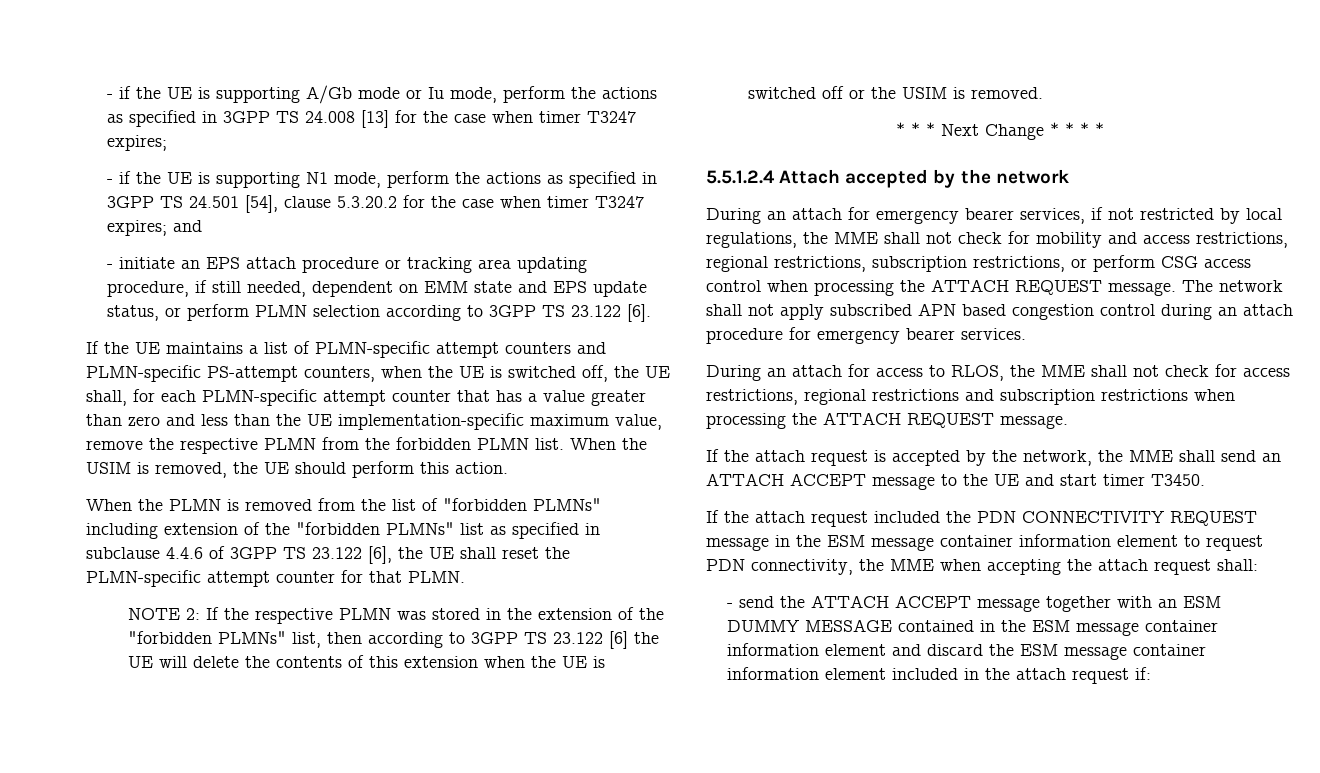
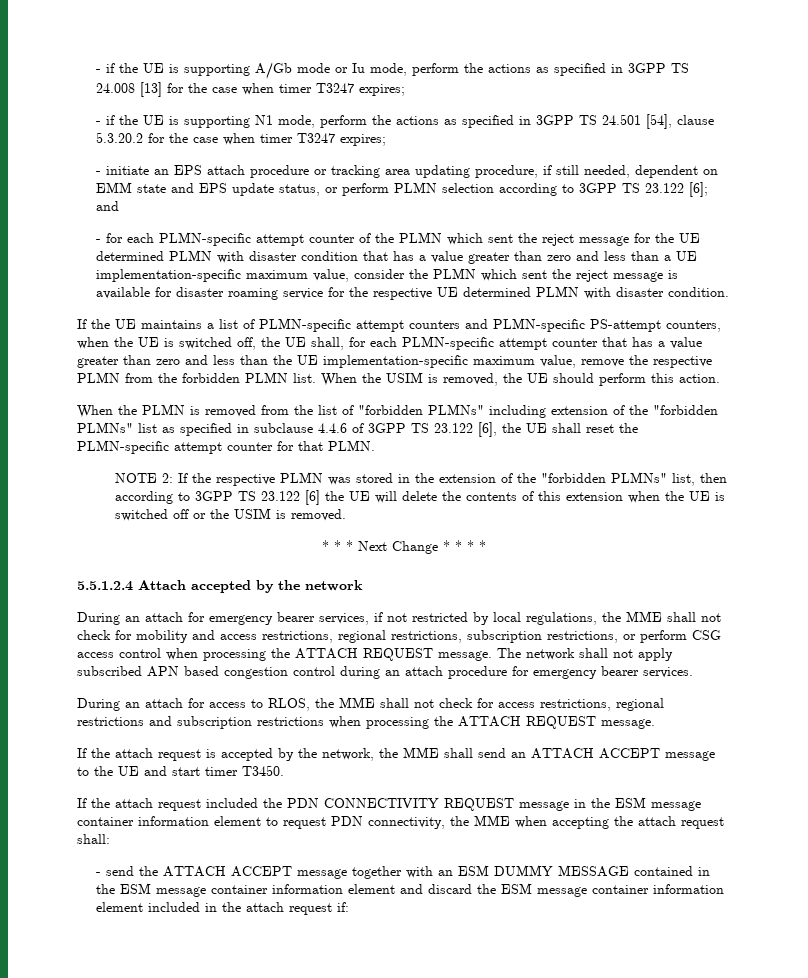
- - if the UE is supporting N1 mode, perform the actions as specified in 3GPP TS 24.501 [54], clause 5.3.20.2 for the case when timer T3247 expires; and
+ - if the UE is supporting N1 mode, perform the actions as specified in 3GPP TS 24.501 [54], clause 5.3.20.2 for the case when timer T3247 expires;
- - initiate an EPS attach procedure or tracking area updating procedure, if still needed, dependent on EMM state and EPS update status, or perform PLMN selection according to 3GPP TS 23.122 [6].
+ - initiate an EPS attach procedure or tracking area updating procedure, if still needed, dependent on EMM state and EPS update status, or perform PLMN selection according to 3GPP TS 23.122 [6]; and
+ - for each PLMN-specific attempt counter of the PLMN which sent the reject message for the UE determined PLMN with disaster condition that has a value greater than zero and less than a UE implementation-specific maximum value, consider the PLMN which sent the reject message is available for disaster roaming service for the respective UE determined PLMN with disaster condition.

